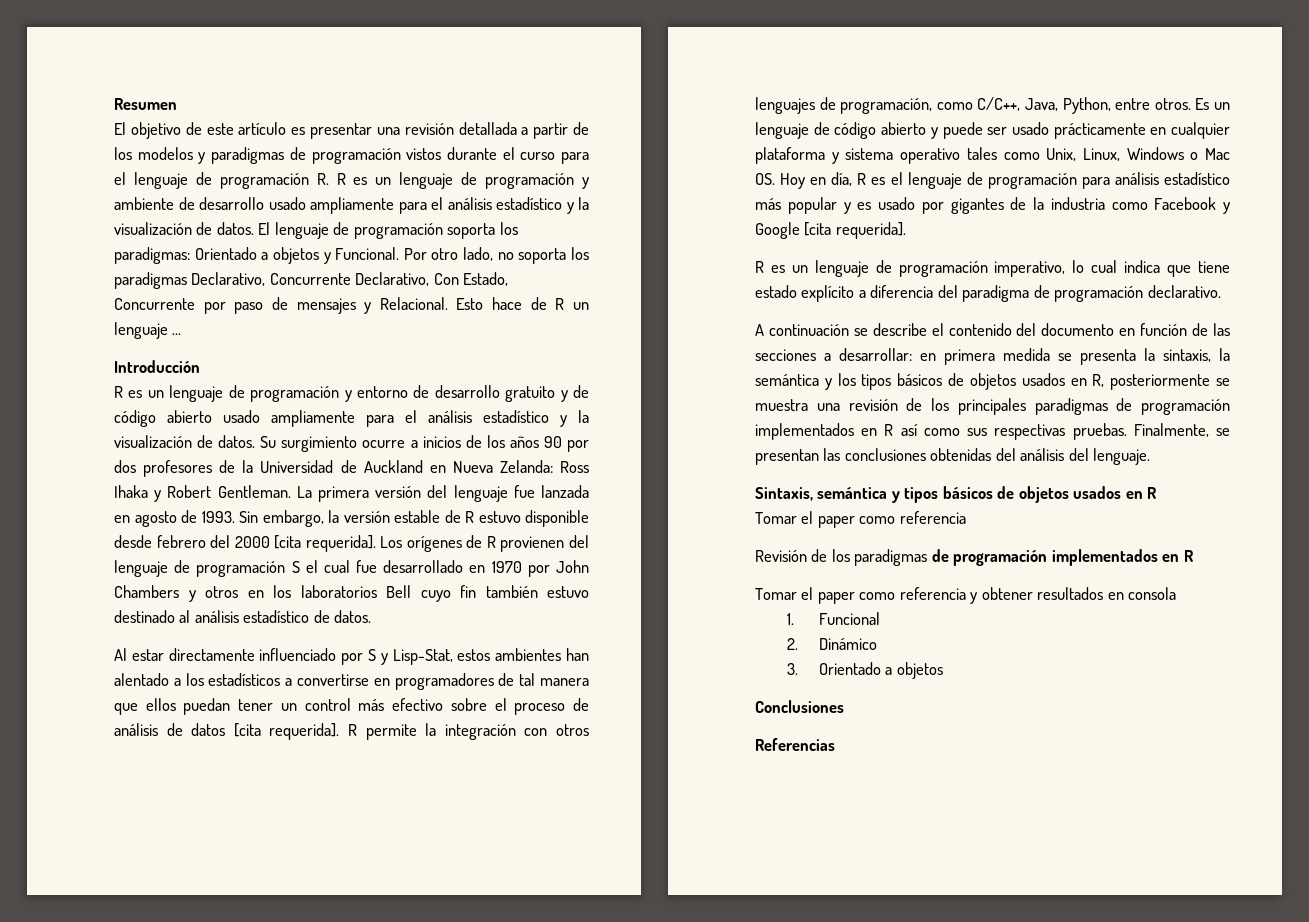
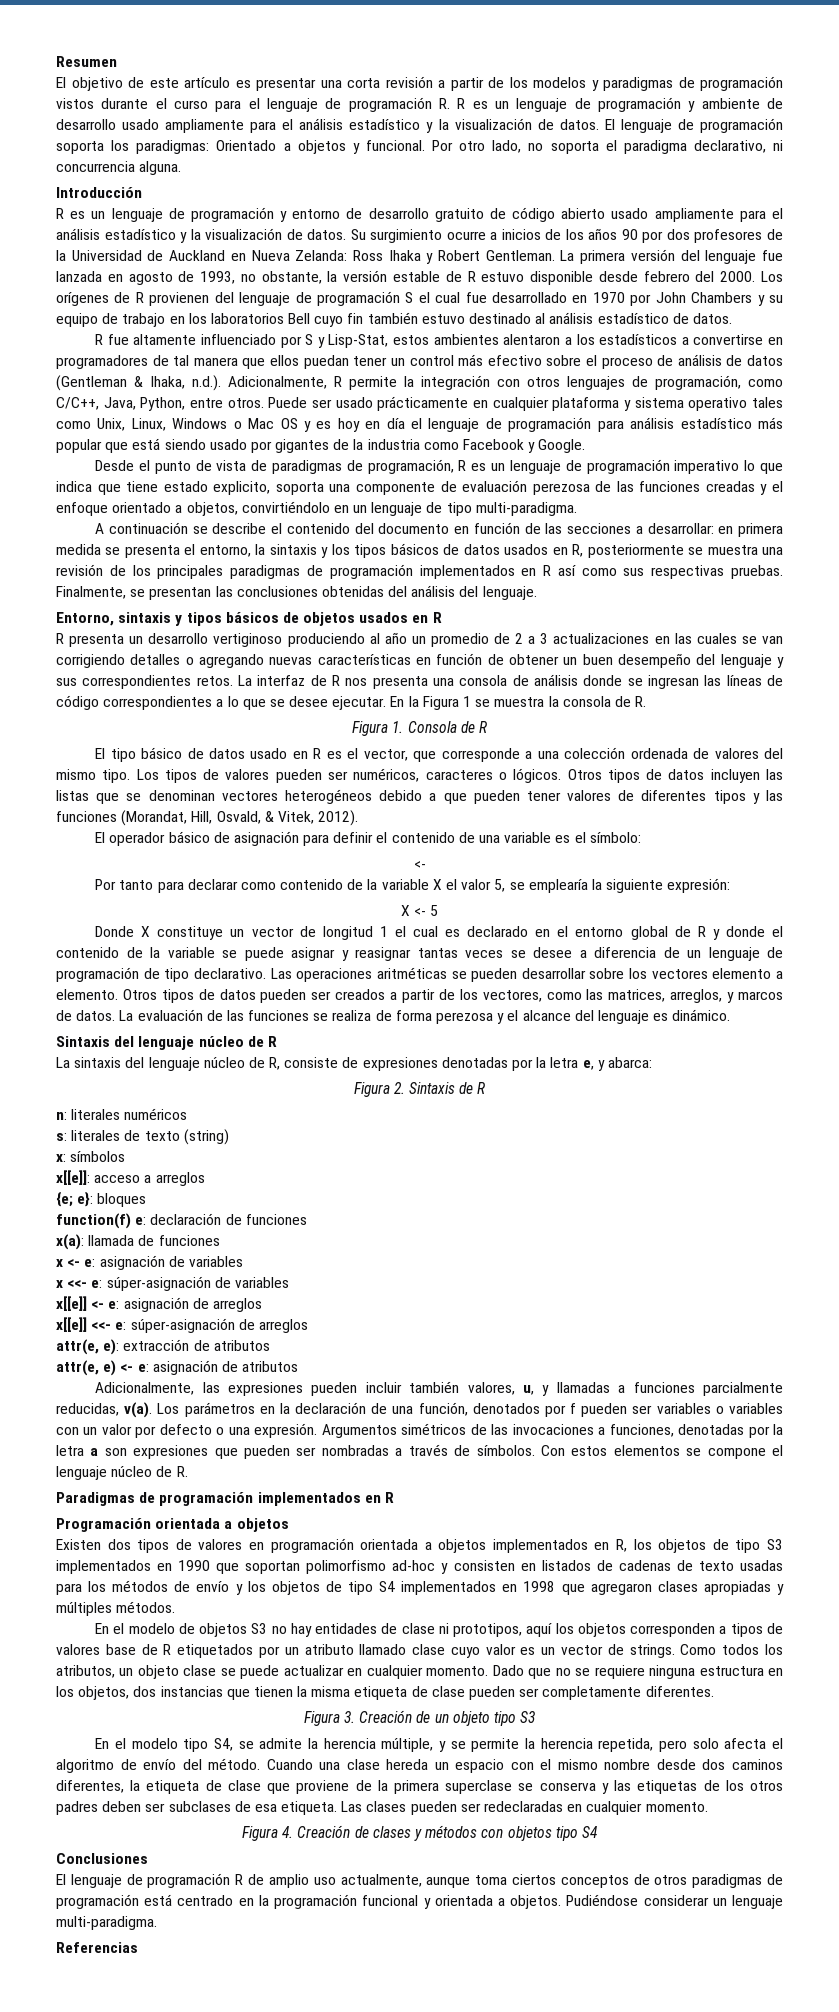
- El objetivo de este artículo es presentar una revisión detallada a partir de los modelos y paradigmas de programación vistos durante el curso para el lenguaje de programación R. R es un lenguaje de programación y ambiente de desarrollo usado ampliamente para el análisis estadístico y la visualización de datos.
+ El objetivo de este artículo es presentar una corta revisión a partir de los modelos y paradigmas de programación vistos durante el curso para el lenguaje de programación R. R es un lenguaje de programación y ambiente de desarrollo usado ampliamente para el análisis estadístico y la visualización de datos.
- El lenguaje de programación soporta los paradigmas: Orientado a objetos y Funcional.
+ El lenguaje de programación soporta los paradigmas: Orientado a objetos y funcional.
- Por otro lado, no soporta los paradigmas Declarativo, Concurrente Declarativo, Con Estado, Concurrente por paso de mensajes y Relacional. Esto hace de R un lenguaje …
+ Por otro lado, no soporta el paradigma declarativo, ni concurrencia alguna.
- R es un lenguaje de programación y entorno de desarrollo gratuito y de código abierto usado ampliamente para el análisis estadístico y la visualización de datos.
+ R es un lenguaje de programación y entorno de desarrollo gratuito de código abierto usado ampliamente para el análisis estadístico y la visualización de datos.
- La primera versión del lenguaje fue lanzada en agosto de 1993. Sin embargo, la versión estable de R estuvo disponible desde febrero del 2000 [cita requerida].
+ La primera versión del lenguaje fue lanzada en agosto de 1993, no obstante, la versión estable de R estuvo disponible desde febrero del 2000.
- Los orígenes de R provienen del lenguaje de programación S el cual fue desarrollado en 1970 por John Chambers y otros en los laboratorios Bell cuyo fin también estuvo destinado al análisis estadístico de datos.
+ Los orígenes de R provienen del lenguaje de programación S el cual fue desarrollado en 1970 por John Chambers y su equipo de trabajo en los laboratorios Bell cuyo fin también estuvo destinado al análisis estadístico de datos.
- Al estar directamente influenciado por S y Lisp-Stat, estos ambientes han alentado a los estadísticos a convertirse en programadores de tal manera que ellos puedan tener un control más efectivo sobre el proceso de análisis de datos [cita requerida]. R permite la integración con otros lenguajes de programación, como C/C++, Java, Python, entre otros.
+ R fue altamente influenciado por S y Lisp-Stat, estos ambientes alentaron a los estadísticos a convertirse en programadores de tal manera que ellos puedan tener un control más efectivo sobre el proceso de análisis de datos (Gentleman & Ihaka, n.d.). Adicionalmente, R permite la integración con otros lenguajes de programación, como C/C++, Java, Python, entre otros.
- Es un lenguaje de código abierto y puede ser usado prácticamente en cualquier plataforma y sistema operativo tales como Unix, Linux, Windows o Mac OS. Hoy en día, R es el lenguaje de programación para análisis estadístico más popular y es usado por gigantes de la industria como Facebook y Google [cita requerida].
- R es un lenguaje de programación imperativo, lo cual indica que tiene estado explícito a diferencia del paradigma de programación declarativo.
+ Puede ser usado prácticamente en cualquier plataforma y sistema operativo tales como Unix, Linux, Windows o Mac OS y es hoy en día el lenguaje de programación para análisis estadístico más popular que está siendo usado por gigantes de la industria como Facebook y Google.
+ Desde el punto de vista de paradigmas de programación, R es un lenguaje de programación imperativo lo que indica que tiene estado explicito, soporta una componente de evaluación perezosa de las funciones creadas y el enfoque orientado a objetos, convirtiéndolo en un lenguaje de tipo multi-paradigma.
- A continuación se describe el contenido del documento en función de las secciones a desarrollar: en primera medida se presenta la sintaxis, la semántica y los tipos básicos de objetos usados en R, posteriormente se muestra una revisión de los principales paradigmas de programación implementados en R así como sus respectivas pruebas.
+ A continuación se describe el contenido del documento en función de las secciones a desarrollar: en primera medida se presenta el entorno, la sintaxis y los tipos básicos de datos usados en R, posteriormente se muestra una revisión de los principales paradigmas de programación implementados en R así como sus respectivas pruebas.
- Sintaxis, semántica y tipos básicos de objetos usados en R
- Tomar el paper como referencia
- Revisión de los paradigmas de programación implementados en R
+ Entorno, sintaxis y tipos básicos de objetos usados en R
+ R presenta un desarrollo vertiginoso produciendo al año un promedio de 2 a 3 actualizaciones en las cuales se van corrigiendo detalles o agregando nuevas características en función de obtener un buen desempeño del lenguaje y sus correspondientes retos. La interfaz de R nos presenta una consola de análisis donde se ingresan las líneas de código correspondientes a lo que se desee ejecutar. En la Figura 1 se muestra la consola de R.
+ Figura 1. Consola de R
+ El tipo básico de datos usado en R es el vector, que corresponde a una colección ordenada de valores del mismo tipo. Los tipos de valores pueden ser numéricos, caracteres o lógicos. Otros tipos de datos incluyen las listas que se denominan vectores heterogéneos debido a que pueden tener valores de diferentes tipos y las funciones (Morandat, Hill, Osvald, & Vitek, 2012).
+ El operador básico de asignación para definir el contenido de una variable es el símbolo:
+ <-
+ Por tanto para declarar como contenido de la variable X el valor 5, se emplearía la siguiente expresión:
+ X <- 5
+ Donde X constituye un vector de longitud 1 el cual es declarado en el entorno global de R y donde el contenido de la variable se puede asignar y reasignar tantas veces se desee a diferencia de un lenguaje de programación de tipo declarativo. Las operaciones aritméticas se pueden desarrollar sobre los vectores elemento a elemento. Otros tipos de datos pueden ser creados a partir de los vectores, como las matrices, arreglos, y marcos de datos. La evaluación de las funciones se realiza de forma perezosa y el alcance del lenguaje es dinámico.
+ Sintaxis del lenguaje núcleo de R
+ La sintaxis del lenguaje núcleo de R, consiste de expresiones denotadas por la letra e, y abarca:
+ Figura 2. Sintaxis de R
+ n: literales numéricos
+ s: literales de texto (string)
+ x: símbolos
+ x[[e]]: acceso a arreglos
+ {e; e}: bloques
+ function(f) e: declaración de funciones
+ x(a): llamada de funciones
+ x <- e: asignación de variables
+ x <<- e: súper-asignación de variables
+ x[[e]] <- e: asignación de arreglos
+ x[[e]] <<- e: súper-asignación de arreglos
+ attr(e, e): extracción de atributos
+ attr(e, e) <- e: asignación de atributos
+ Adicionalmente, las expresiones pueden incluir también valores, u, y llamadas a funciones parcialmente reducidas, v(a). Los parámetros en la declaración de una función, denotados por f pueden ser variables o variables con un valor por defecto o una expresión. Argumentos simétricos de las invocaciones a funciones, denotadas por la letra a son expresiones que pueden ser nombradas a través de símbolos. Con estos elementos se compone el lenguaje núcleo de R.
+ Paradigmas de programación implementados en R
- Tomar el paper como referencia y obtener resultados en consola
- 1. Funcional
- 2. Dinámico
- 3. Orientado a objetos
+ Programación orientada a objetos
+ Existen dos tipos de valores en programación orientada a objetos implementados en R, los objetos de tipo S3 implementados en 1990 que soportan polimorfismo ad-hoc y consisten en listados de cadenas de texto usadas para los métodos de envío y los objetos de tipo S4 implementados en 1998 que agregaron clases apropiadas y múltiples métodos.
+ En el modelo de objetos S3 no hay entidades de clase ni prototipos, aquí los objetos corresponden a tipos de valores base de R etiquetados por un atributo llamado clase cuyo valor es un vector de strings. Como todos los atributos, un objeto clase se puede actualizar en cualquier momento. Dado que no se requiere ninguna estructura en los objetos, dos instancias que tienen la misma etiqueta de clase pueden ser completamente diferentes.
+ Figura 3. Creación de un objeto tipo S3
+ En el modelo tipo S4, se admite la herencia múltiple, y se permite la herencia repetida, pero solo afecta el algoritmo de envío del método. Cuando una clase hereda un espacio con el mismo nombre desde dos caminos diferentes, la etiqueta de clase que proviene de la primera superclase se conserva y las etiquetas de los otros padres deben ser subclases de esa etiqueta. Las clases pueden ser redeclaradas en cualquier momento.
+ Figura 4. Creación de clases y métodos con objetos tipo S4
  Conclusiones
+ El lenguaje de programación R de amplio uso actualmente, aunque toma ciertos conceptos de otros paradigmas de programación está centrado en la programación funcional y orientada a objetos. Pudiéndose considerar un lenguaje multi-paradigma.

